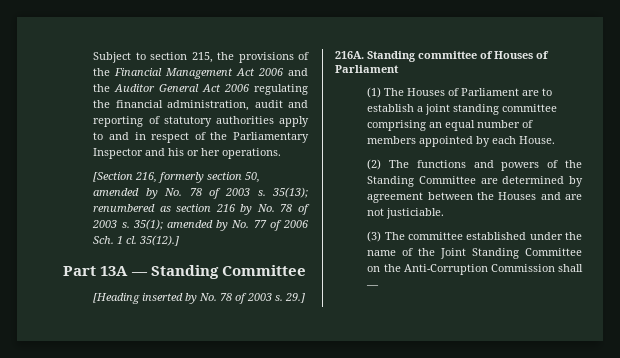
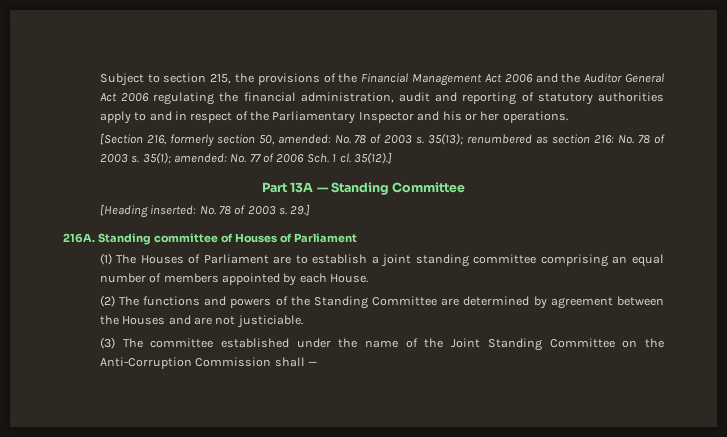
- [Section 216, formerly section 50, amended by No. 78 of 2003 s.
+ [Section 216, formerly section 50, amended: No. 78 of 2003 s.
- 35(13); renumbered as section 216 by No. 78 of 2003 s.
+ 35(13); renumbered as section 216: No. 78 of 2003 s.
- 35(1); amended by No. 77 of 2006 Sch. 1 cl.
+ 35(1); amended: No. 77 of 2006 Sch. 1 cl.
- [Heading inserted by No. 78 of 2003 s.
+ [Heading inserted: No. 78 of 2003 s.

